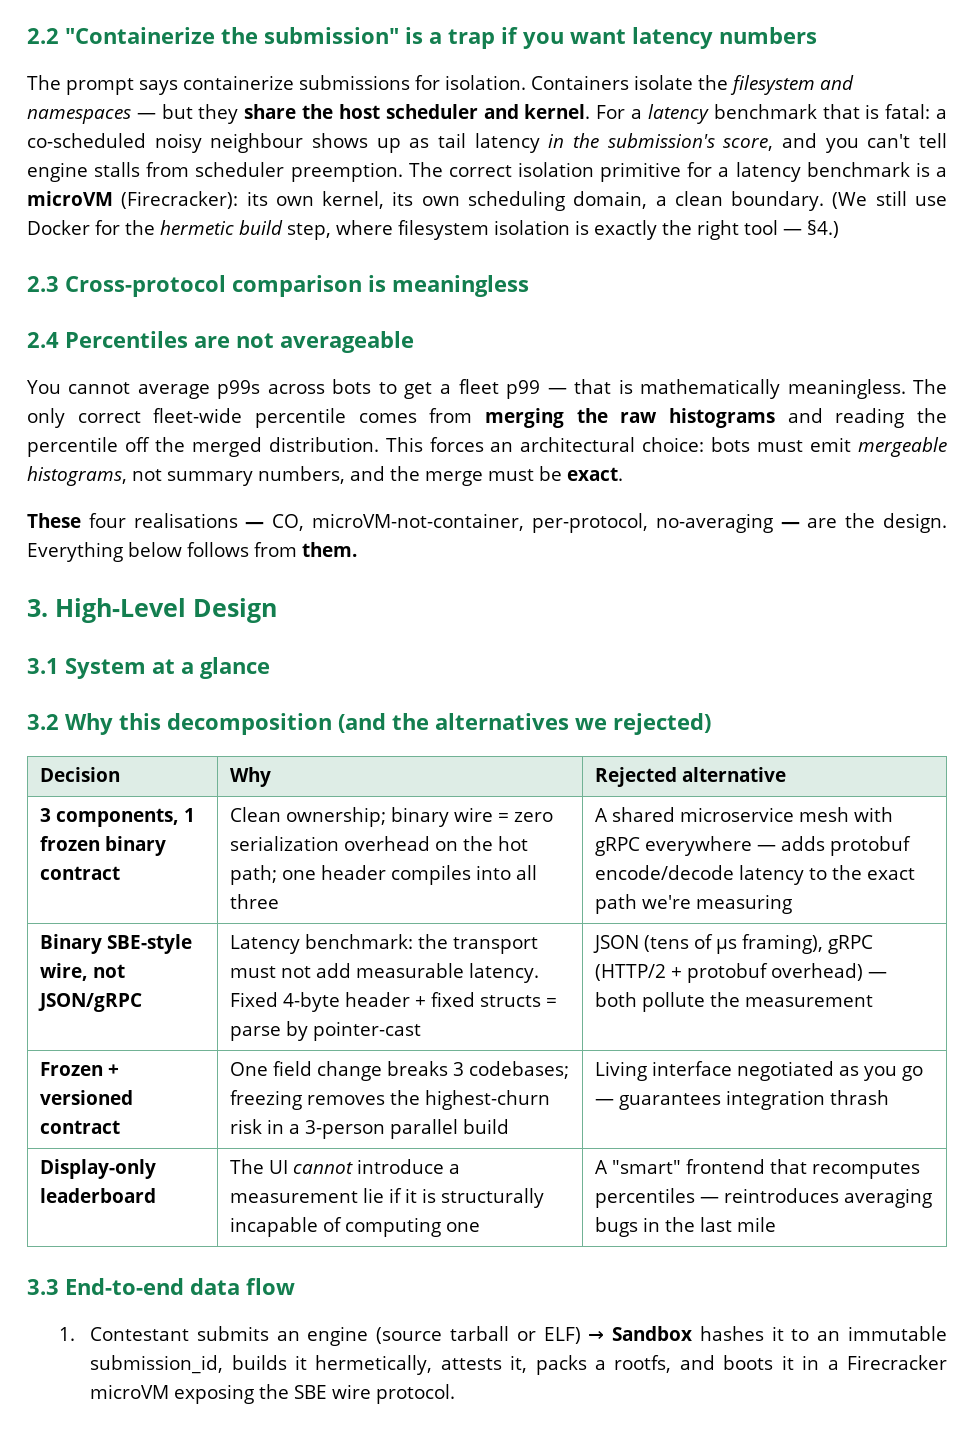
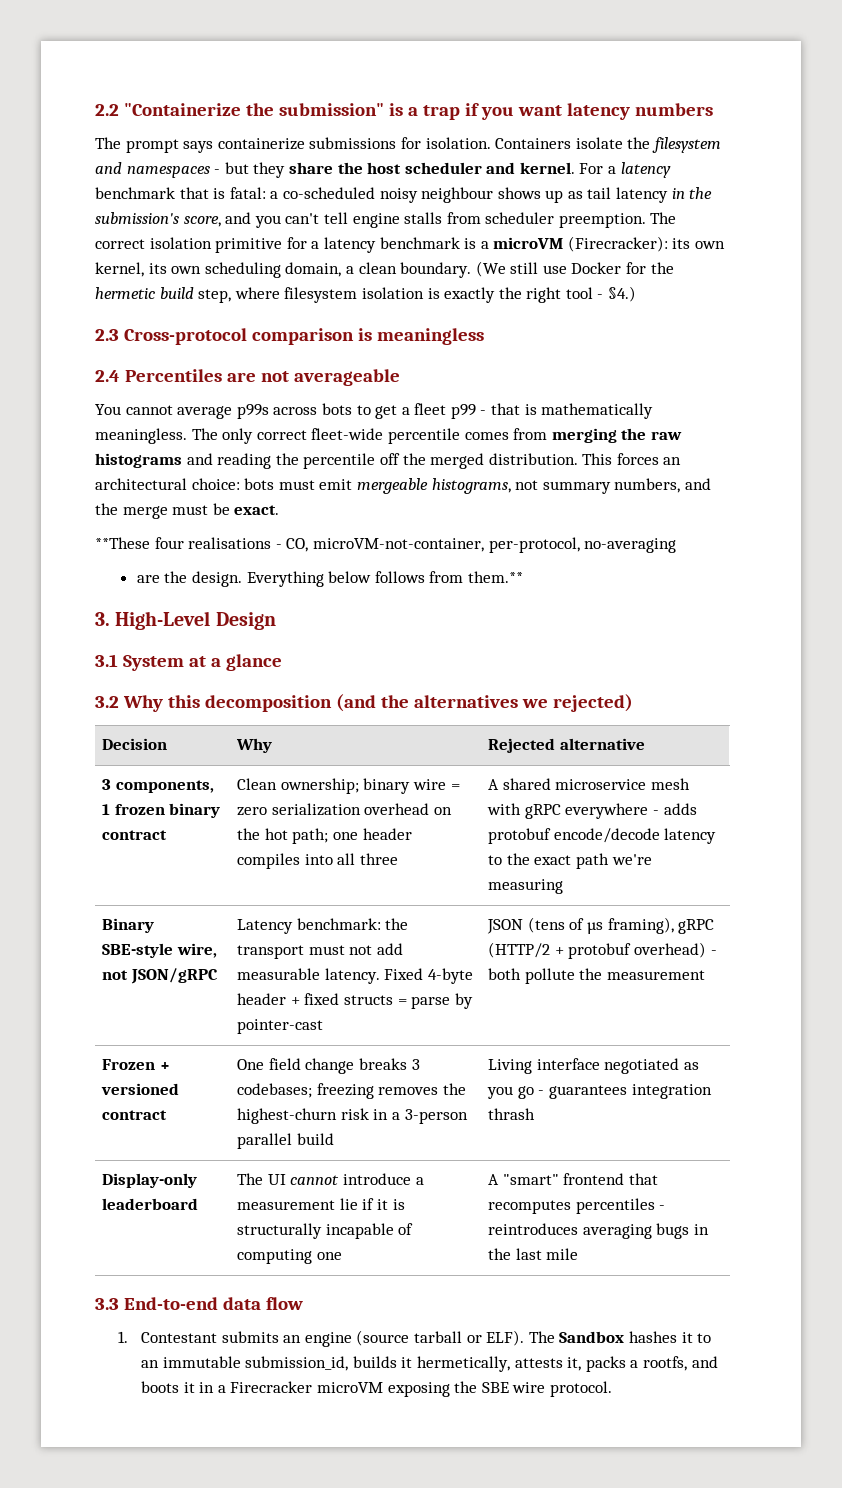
- Containers isolate the filesystem and namespaces — but they share the host scheduler and kernel.
+ Containers isolate the filesystem and namespaces - but they share the host scheduler and kernel.
- (We still use Docker for the hermetic build step, where filesystem isolation is exactly the right tool — §4.)
+ (We still use Docker for the hermetic build step, where filesystem isolation is exactly the right tool - §4.)
- You cannot average p99s across bots to get a fleet p99 — that is mathematically meaningless.
+ You cannot average p99s across bots to get a fleet p99 - that is mathematically meaningless.
- These four realisations — CO, microVM-not-container, per-protocol, no-averaging — are the design.
+ **These four realisations - CO, microVM-not-container, per-protocol, no-averaging
+ are the design.
- Everything below follows from them.
+ Everything below follows from them.**
- A shared microservice mesh with gRPC everywhere — adds protobuf encode/decode latency to the exact path we're measuring
+ A shared microservice mesh with gRPC everywhere - adds protobuf encode/decode latency to the exact path we're measuring
- Binary SBE-style wire, not JSON/gRPC | Latency benchmark: the transport must not add measurable latency. Fixed 4-byte header + fixed structs = parse by pointer-cast | JSON (tens of µs framing), gRPC (HTTP/2 + protobuf overhead) — both pollute the measurement
+ Binary SBE-style wire, not JSON/gRPC | Latency benchmark: the transport must not add measurable latency. Fixed 4-byte header + fixed structs = parse by pointer-cast | JSON (tens of µs framing), gRPC (HTTP/2 + protobuf overhead) - both pollute the measurement
- Frozen + versioned contract | One field change breaks 3 codebases; freezing removes the highest-churn risk in a 3-person parallel build | Living interface negotiated as you go — guarantees integration thrash
+ Frozen + versioned contract | One field change breaks 3 codebases; freezing removes the highest-churn risk in a 3-person parallel build | Living interface negotiated as you go - guarantees integration thrash
- Display-only leaderboard | The UI cannot introduce a measurement lie if it is structurally incapable of computing one | A "smart" frontend that recomputes percentiles — reintroduces averaging bugs in the last mile
+ Display-only leaderboard | The UI cannot introduce a measurement lie if it is structurally incapable of computing one | A "smart" frontend that recomputes percentiles - reintroduces averaging bugs in the last mile
- 1. Contestant submits an engine (source tarball or ELF) → Sandbox hashes it to an immutable submission_id, builds it hermetically, attests it, packs a rootfs, and boots it in a Firecracker microVM exposing the SBE wire protocol.
+ 1. Contestant submits an engine (source tarball or ELF). The Sandbox hashes it to an immutable submission_id, builds it hermetically, attests it, packs a rootfs, and boots it in a Firecracker microVM exposing the SBE wire protocol.

